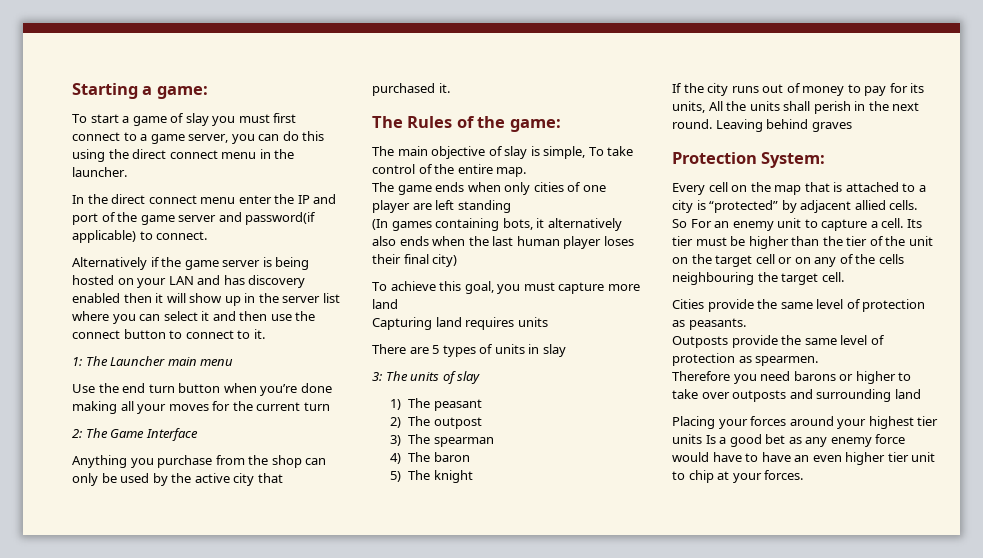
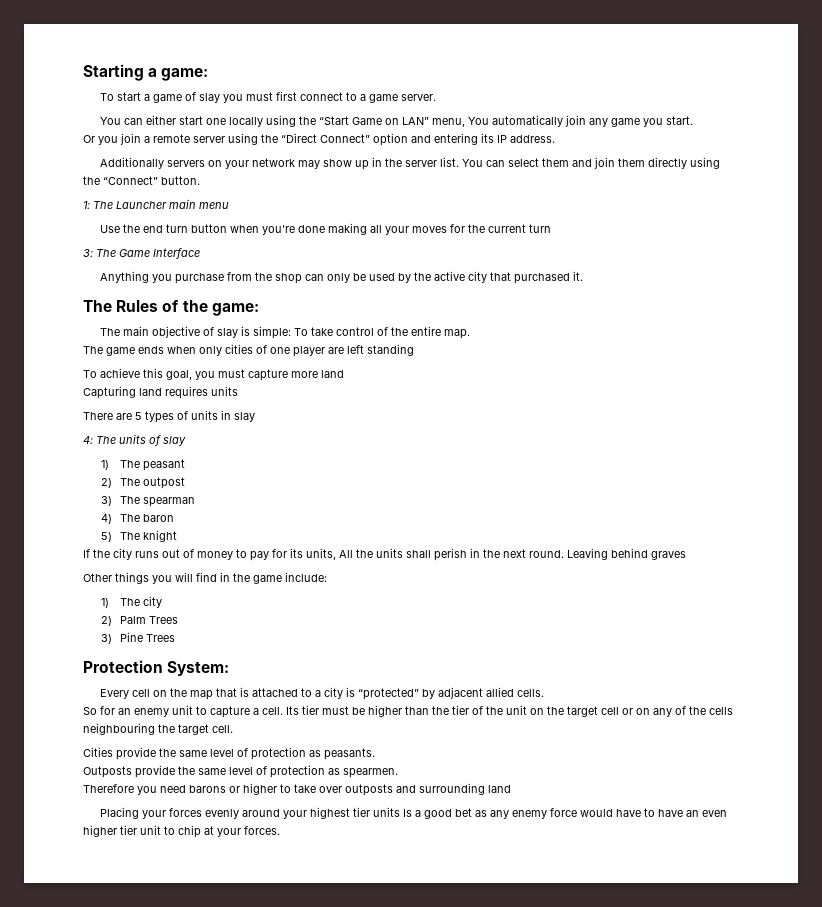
- To start a game of slay you must first connect to a game server, you can do this using the direct connect menu in the launcher.
- In the direct connect menu enter the IP and port of the game server and password(if applicable) to connect.
- Alternatively if the game server is being hosted on your LAN and has discovery enabled then it will show up in the server list where you can select it and then use the connect button to connect to it.
+ To start a game of slay you must first connect to a game server.
+ You can either start one locally using the “Start Game on LAN” menu, You automatically join any game you start.
+ Or you join a remote server using the “Direct Connect” option and entering its IP address.
+ Additionally servers on your network may show up in the server list. You can select them and join them directly using the “Connect” button.
- 2: The Game Interface
+ 3: The Game Interface
- The main objective of slay is simple, To take control of the entire map.
+ The main objective of slay is simple: To take control of the entire map.
- (In games containing bots, it alternatively also ends when the last human player loses their final city)
- 3: The units of slay
+ 4: The units of slay
+ Other things you will find in the game include:
+ 1) The city
+ 2) Palm Trees
+ 3) Pine Trees
- So For an enemy unit to capture a cell.
+ So for an enemy unit to capture a cell.
- Placing your forces around your highest tier units Is a good bet as any enemy force would have to have an even higher tier unit to chip at your forces.
+ Placing your forces evenly around your highest tier units Is a good bet as any enemy force would have to have an even higher tier unit to chip at your forces.

